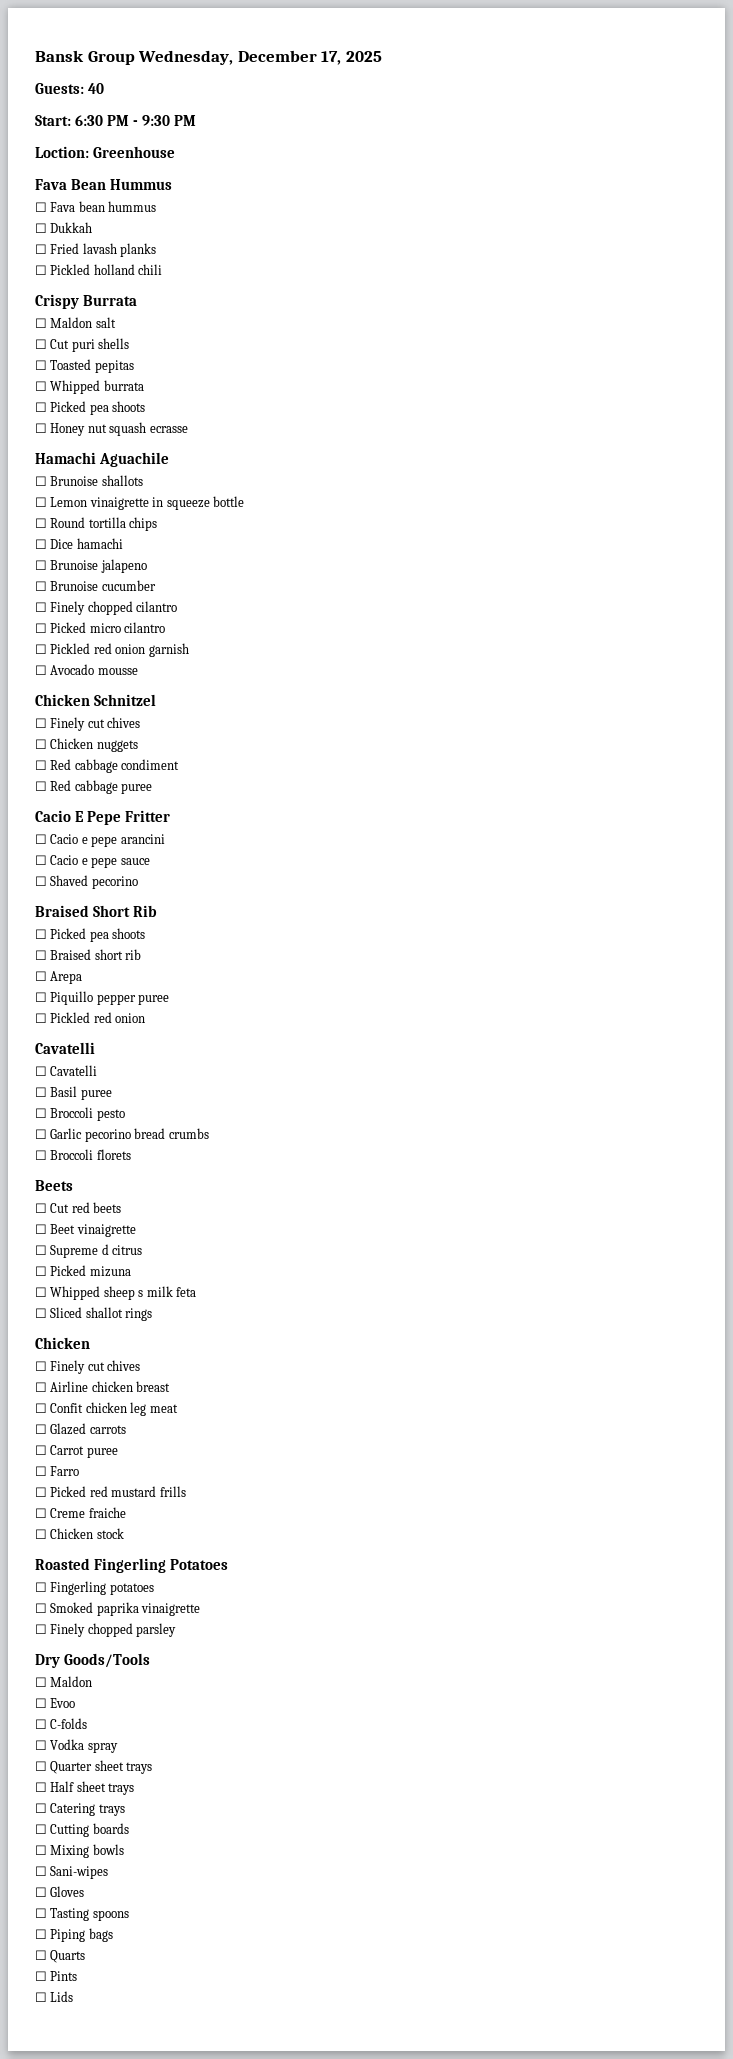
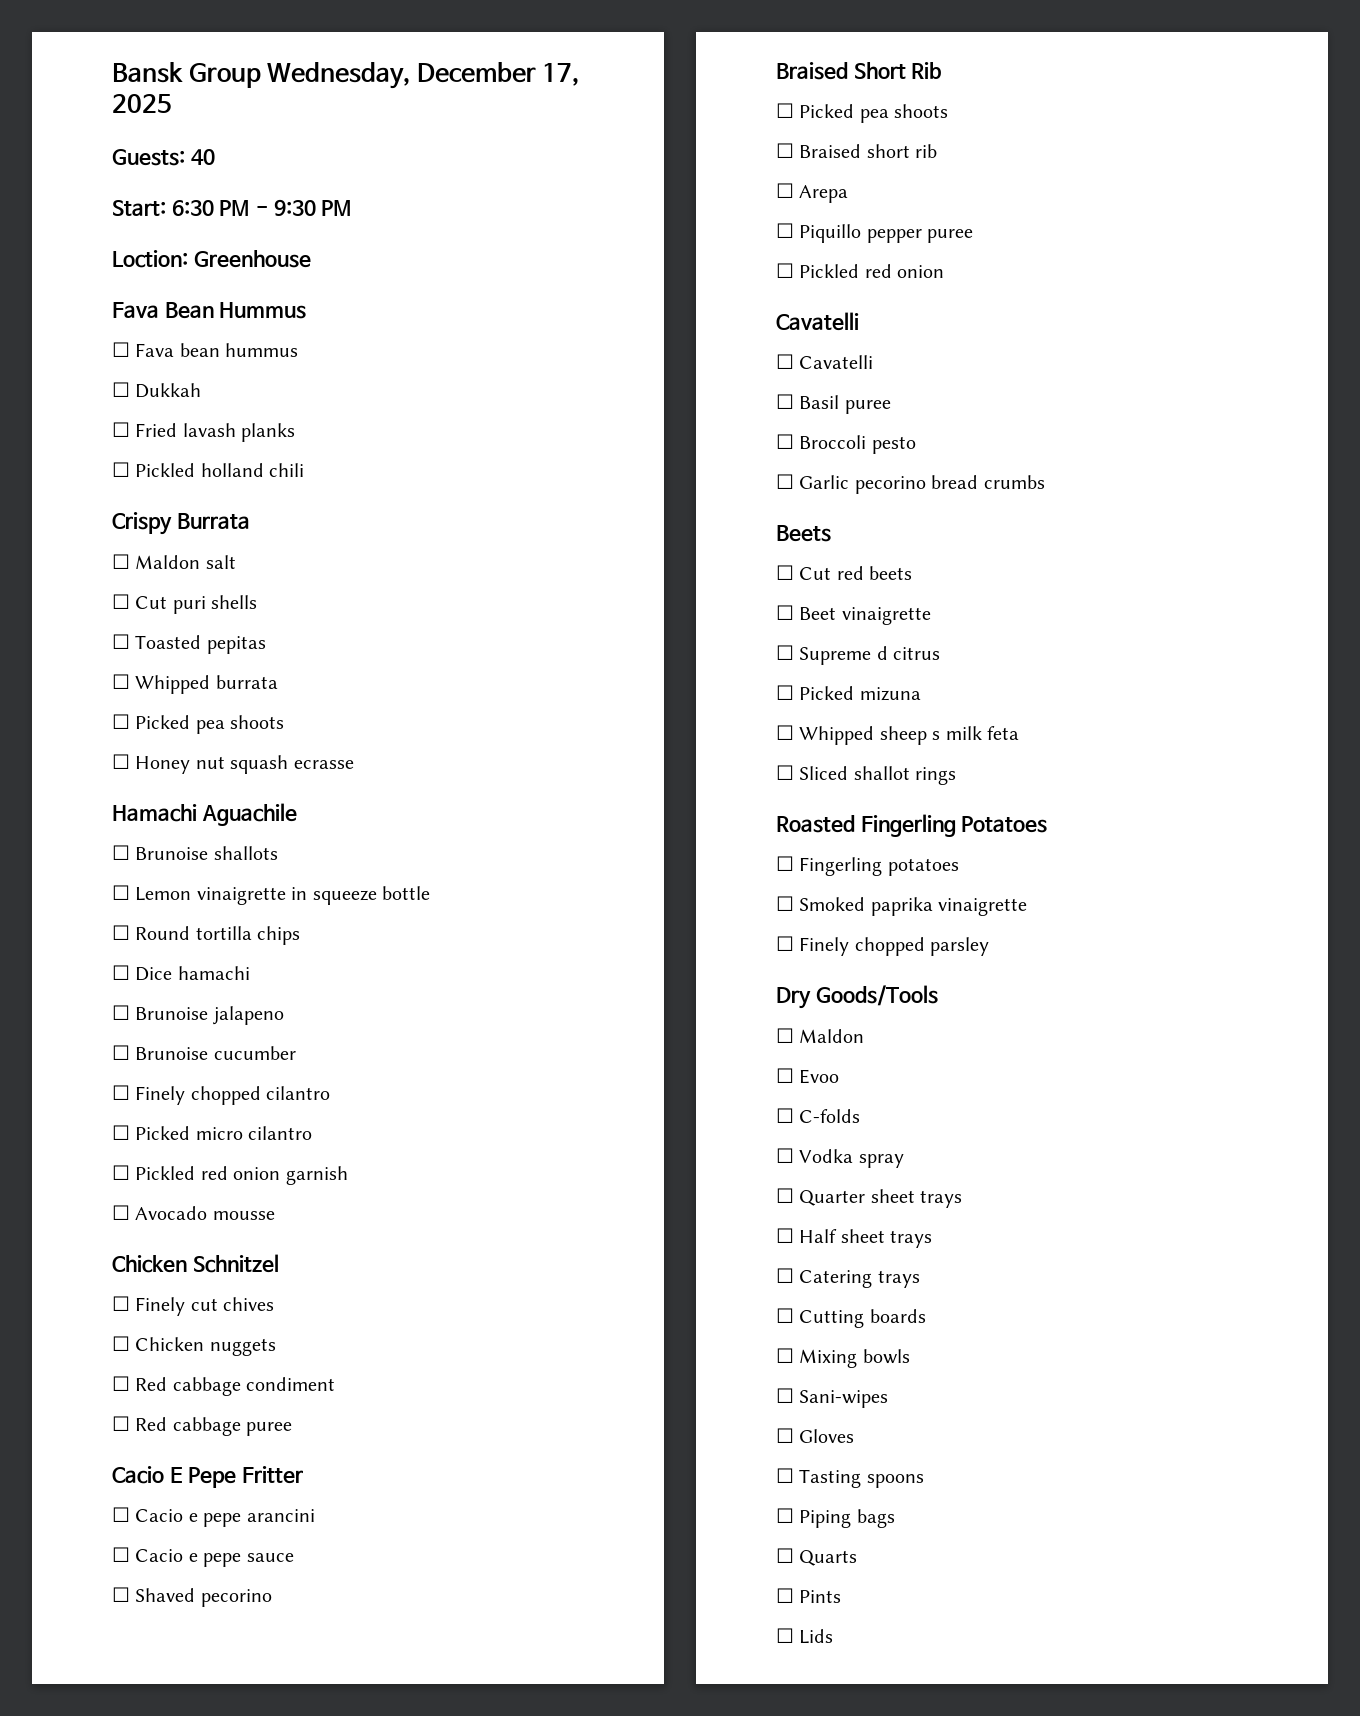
- ☐ Broccoli florets
  ☐ Sliced shallot rings
- Chicken
- ☐ Finely cut chives
- ☐ Airline chicken breast
- ☐ Confit chicken leg meat
- ☐ Glazed carrots
- ☐ Carrot puree
- ☐ Farro
- ☐ Picked red mustard frills
- ☐ Creme fraiche
- ☐ Chicken stock

